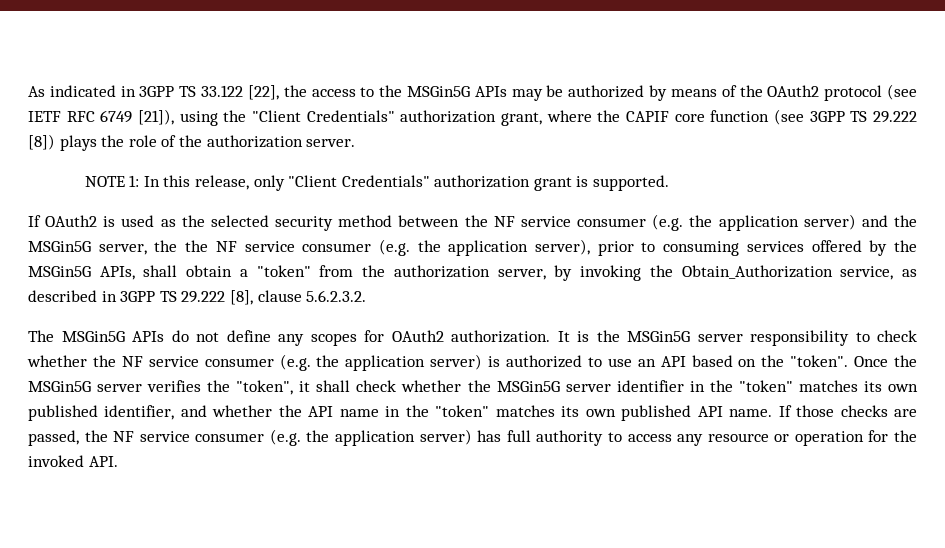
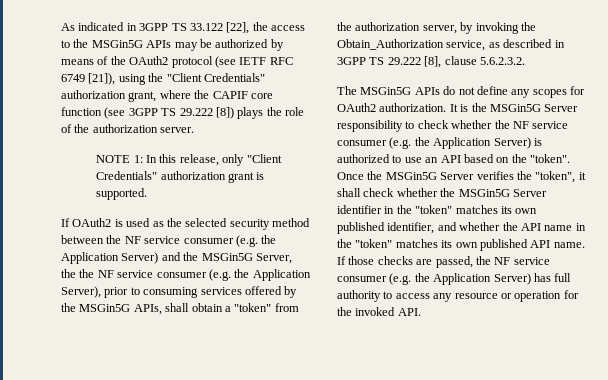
- If OAuth2 is used as the selected security method between the NF service consumer (e.g. the application server) and the MSGin5G server, the the NF service consumer (e.g. the application server), prior to consuming services offered by the MSGin5G APIs, shall obtain a "token" from the authorization server, by invoking the Obtain_Authorization service, as described in 3GPP TS 29.222 [8], clause 5.6.2.3.2.
+ If OAuth2 is used as the selected security method between the NF service consumer (e.g. the Application Server) and the MSGin5G Server, the the NF service consumer (e.g. the Application Server), prior to consuming services offered by the MSGin5G APIs, shall obtain a "token" from the authorization server, by invoking the Obtain_Authorization service, as described in 3GPP TS 29.222 [8], clause 5.6.2.3.2.
- It is the MSGin5G server responsibility to check whether the NF service consumer (e.g. the application server) is authorized to use an API based on the "token".
+ It is the MSGin5G Server responsibility to check whether the NF service consumer (e.g. the Application Server) is authorized to use an API based on the "token".
- Once the MSGin5G server verifies the "token", it shall check whether the MSGin5G server identifier in the "token" matches its own published identifier, and whether the API name in the "token" matches its own published API name.
+ Once the MSGin5G Server verifies the "token", it shall check whether the MSGin5G Server identifier in the "token" matches its own published identifier, and whether the API name in the "token" matches its own published API name.
- If those checks are passed, the NF service consumer (e.g. the application server) has full authority to access any resource or operation for the invoked API.
+ If those checks are passed, the NF service consumer (e.g. the Application Server) has full authority to access any resource or operation for the invoked API.

